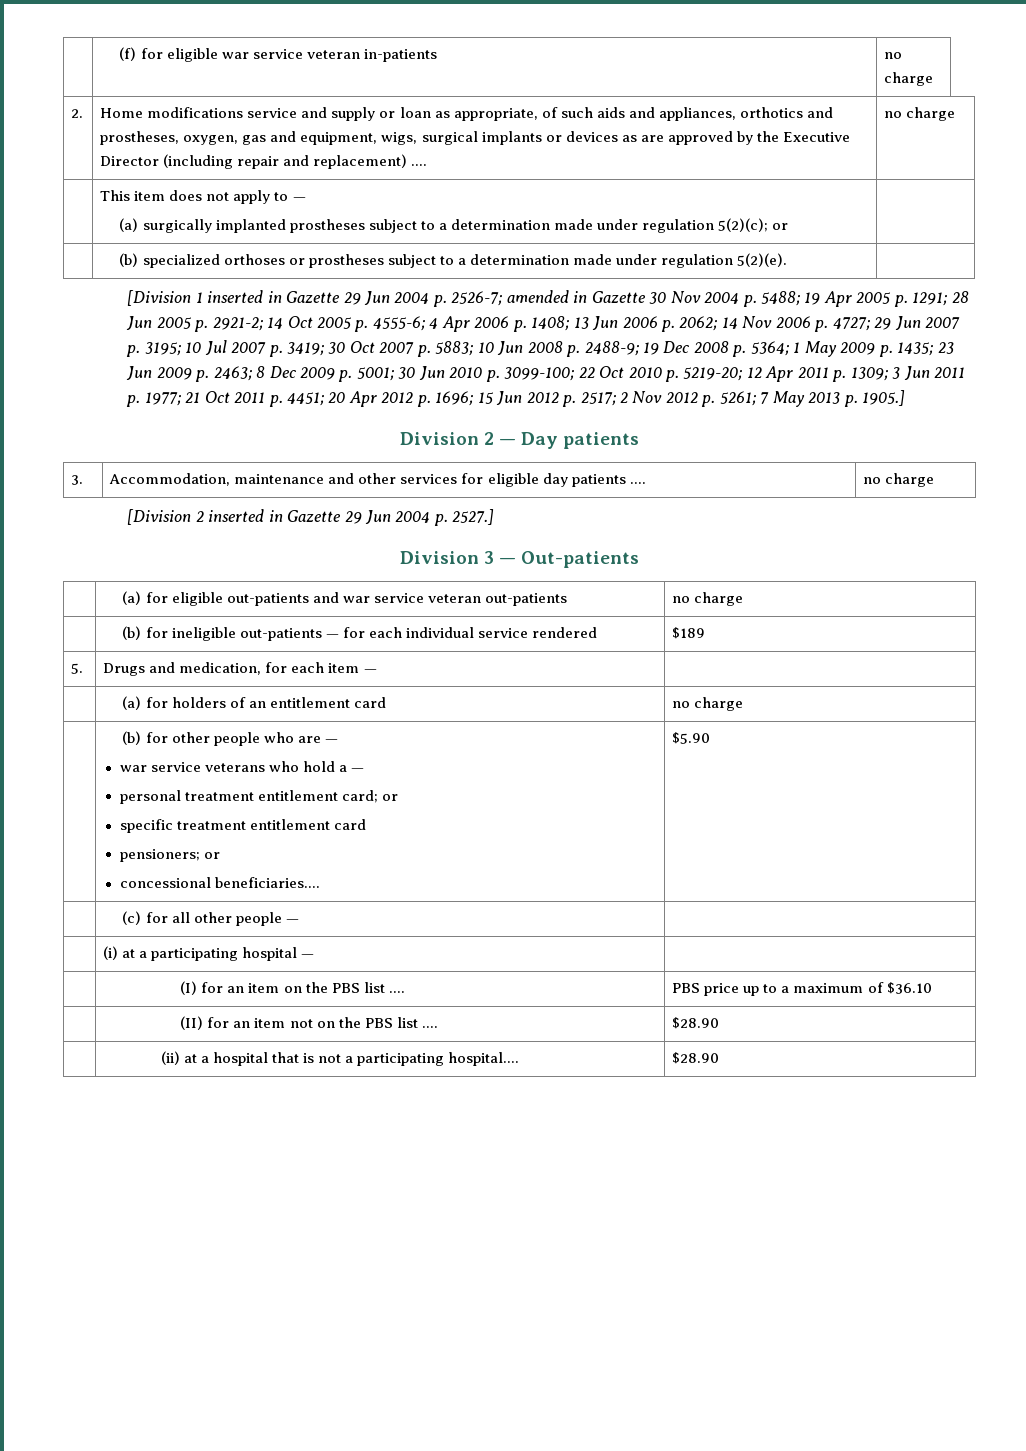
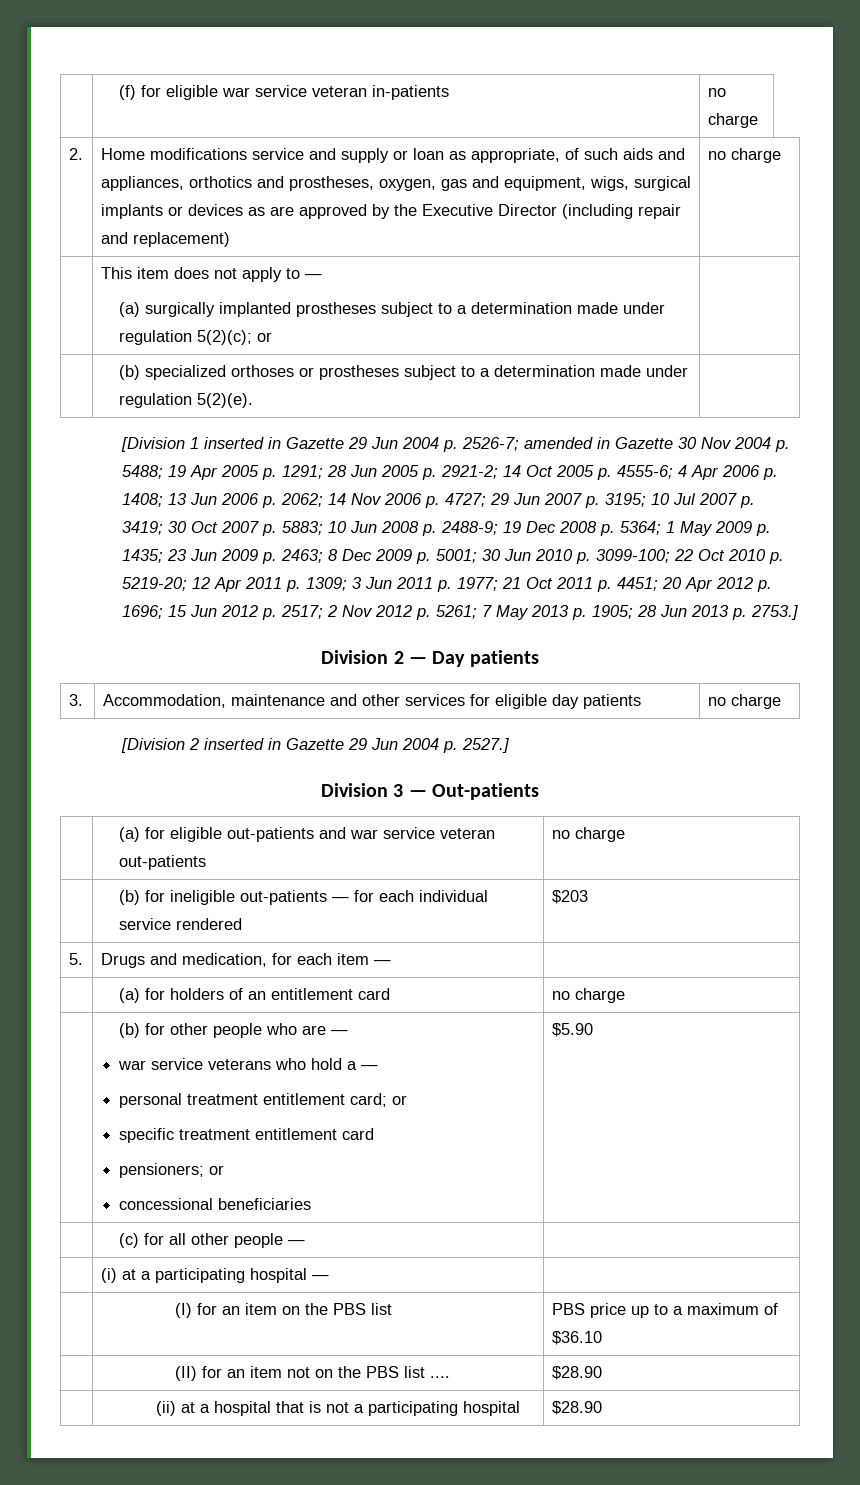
- Home modifications service and supply or loan as appropriate, of such aids and appliances, orthotics and prostheses, oxygen, gas and equipment, wigs, surgical implants or devices as are approved by the Executive Director (including repair and replacement) ....
+ Home modifications service and supply or loan as appropriate, of such aids and appliances, orthotics and prostheses, oxygen, gas and equipment, wigs, surgical implants or devices as are approved by the Executive Director (including repair and replacement)
- 7 May 2013 p. 1905.]
+ 7 May 2013 p. 1905; 28 Jun 2013 p. 2753.]
- 3. | Accommodation, maintenance and other services for eligible day patients .... | no charge
+ 3. | Accommodation, maintenance and other services for eligible day patients | no charge
- | (b) for ineligible out-patients — for each individual service rendered | $189
+ | (b) for ineligible out-patients — for each individual service rendered | $203
  | (b) for other people who are —
  war service veterans who hold a —
  personal treatment entitlement card; or
  specific treatment entitlement card
  pensioners; or
- concessional beneficiaries.... | $5.90
+ concessional beneficiaries | $5.90
- | (I) for an item on the PBS list .... | PBS price up to a maximum of $36.10
+ | (I) for an item on the PBS list | PBS price up to a maximum of $36.10
- | (ii) at a hospital that is not a participating hospital.... | $28.90
+ | (ii) at a hospital that is not a participating hospital | $28.90

